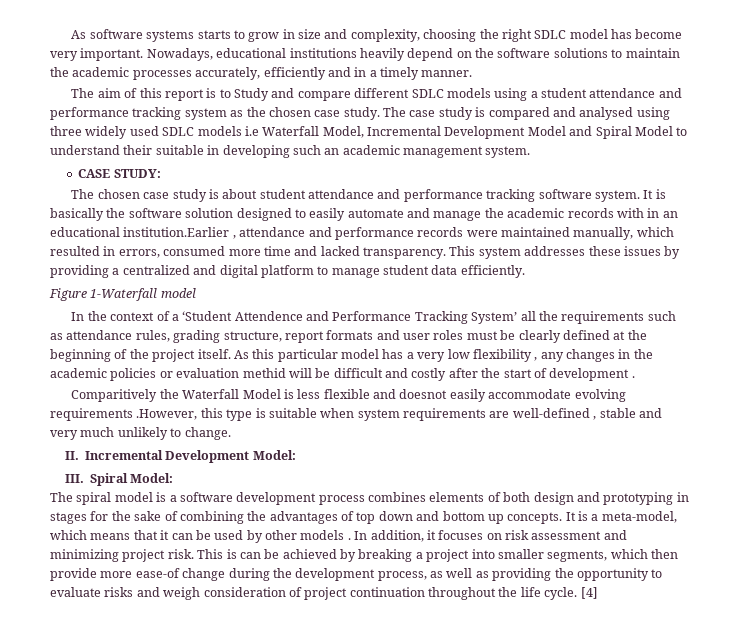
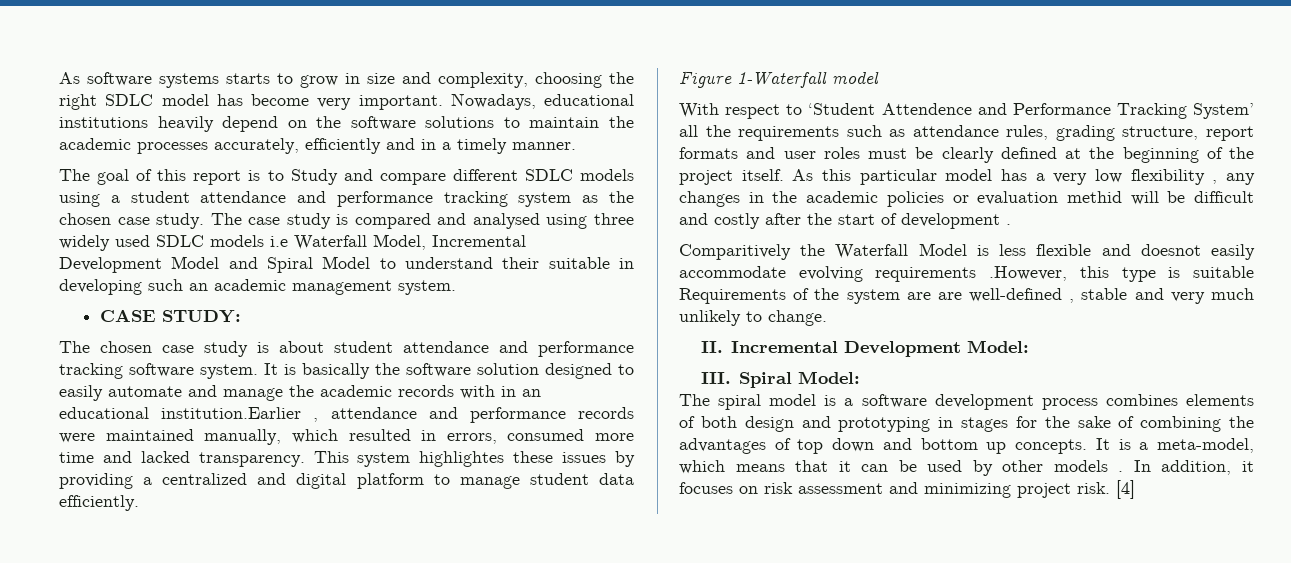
- The aim of this report is to Study and compare different SDLC models using a student attendance and performance tracking system as the chosen case study.
+ The goal of this report is to Study and compare different SDLC models using a student attendance and performance tracking system as the chosen case study.
- This system addresses these issues by providing a centralized and digital platform to manage student data efficiently.
+ This system highlightes these issues by providing a centralized and digital platform to manage student data efficiently.
- In the context of a ‘Student Attendence and Performance Tracking System’ all the requirements such as attendance rules, grading structure, report formats and user roles must be clearly defined at the beginning of the project itself.
+ With respect to ‘Student Attendence and Performance Tracking System’ all the requirements such as attendance rules, grading structure, report formats and user roles must be clearly defined at the beginning of the project itself.
- Comparitively the Waterfall Model is less flexible and doesnot easily accommodate evolving requirements .However, this type is suitable when system requirements are well-defined , stable and very much unlikely to change.
+ Comparitively the Waterfall Model is less flexible and doesnot easily accommodate evolving requirements .However, this type is suitable Requirements of the system are are well-defined , stable and very much unlikely to change.
- This is can be achieved by breaking a project into smaller segments, which then provide more ease-of change during the development process, as well as providing the opportunity to evaluate risks and weigh consideration of project continuation throughout the life cycle.

